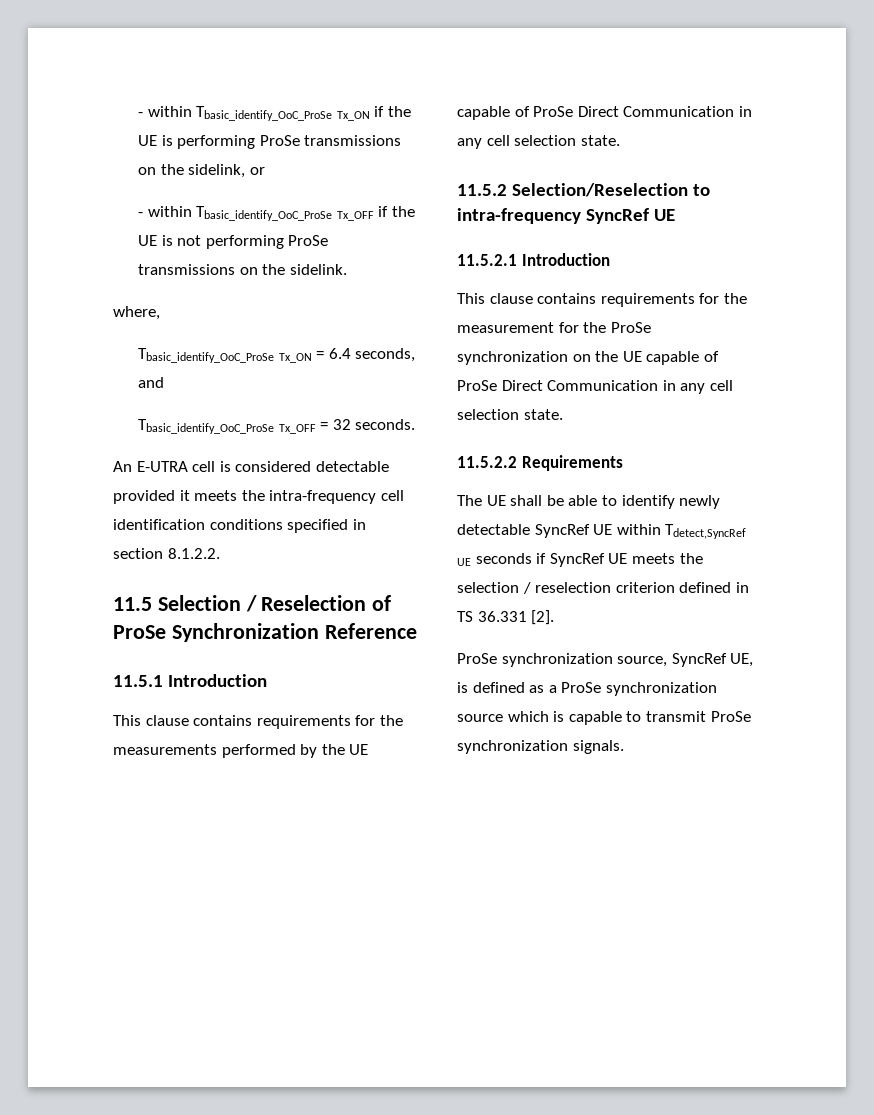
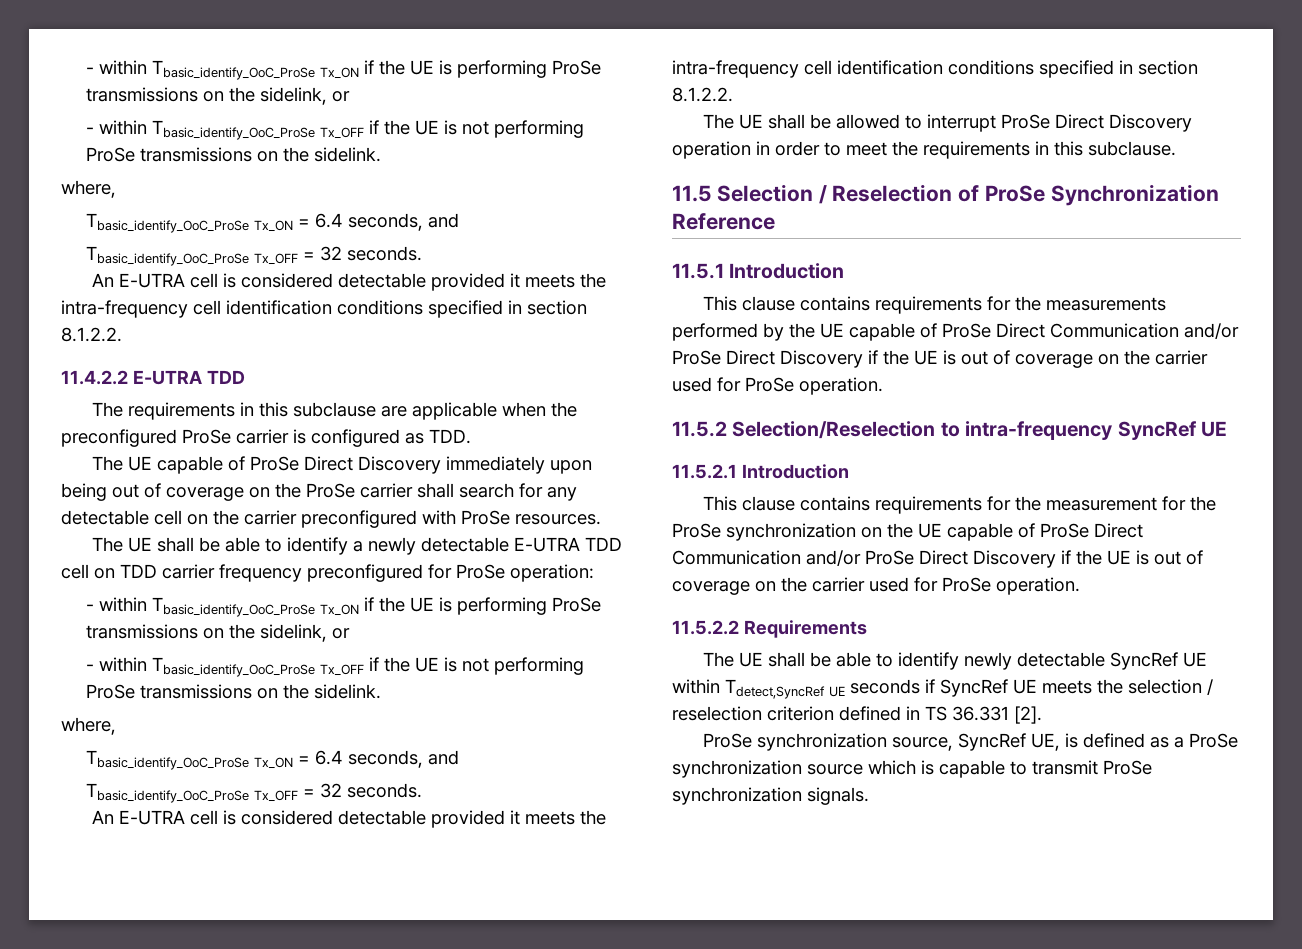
+ 11.4.2.2 E-UTRA TDD
+ The requirements in this subclause are applicable when the preconfigured ProSe carrier is configured as TDD.
+ The UE capable of ProSe Direct Discovery immediately upon being out of coverage on the ProSe carrier shall search for any detectable cell on the carrier preconfigured with ProSe resources.
+ The UE shall be able to identify a newly detectable E-UTRA TDD cell on TDD carrier frequency preconfigured for ProSe operation:
+ - within Tbasic_identify_OoC_ProSe Tx_ON if the UE is performing ProSe transmissions on the sidelink, or
+ - within Tbasic_identify_OoC_ProSe Tx_OFF if the UE is not performing ProSe transmissions on the sidelink.
+ where,
+ Tbasic_identify_OoC_ProSe Tx_ON = 6.4 seconds, and
+ Tbasic_identify_OoC_ProSe Tx_OFF = 32 seconds.
+ An E-UTRA cell is considered detectable provided it meets the intra-frequency cell identification conditions specified in section 8.1.2.2.
+ The UE shall be allowed to interrupt ProSe Direct Discovery operation in order to meet the requirements in this subclause.
- This clause contains requirements for the measurements performed by the UE capable of ProSe Direct Communication in any cell selection state.
+ This clause contains requirements for the measurements performed by the UE capable of ProSe Direct Communication and/or ProSe Direct Discovery if the UE is out of coverage on the carrier used for ProSe operation.
- This clause contains requirements for the measurement for the ProSe synchronization on the UE capable of ProSe Direct Communication in any cell selection state.
+ This clause contains requirements for the measurement for the ProSe synchronization on the UE capable of ProSe Direct Communication and/or ProSe Direct Discovery if the UE is out of coverage on the carrier used for ProSe operation.

